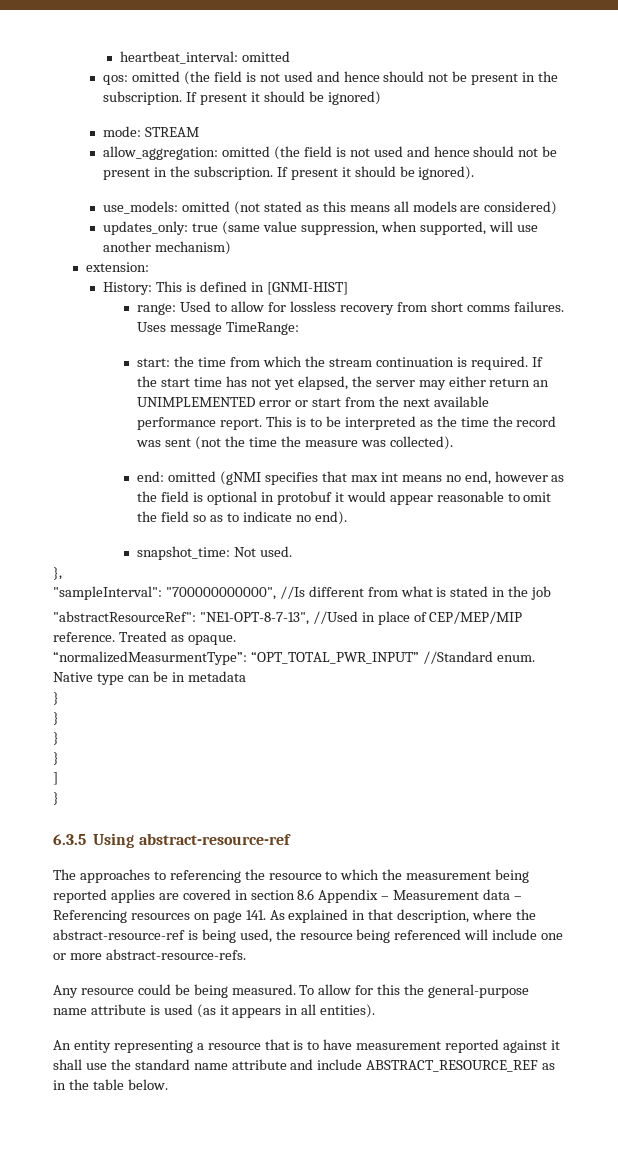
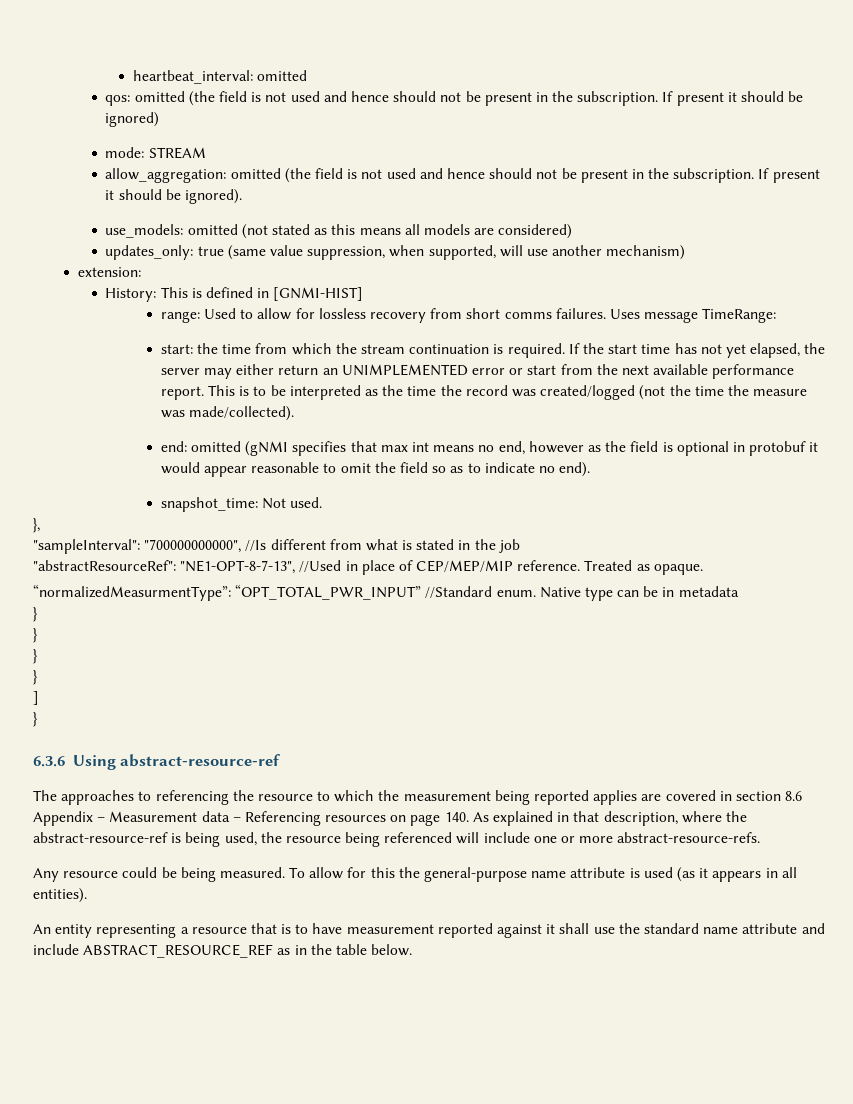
- This is to be interpreted as the time the record was sent (not the time the measure was collected).
+ This is to be interpreted as the time the record was created/logged (not the time the measure was made/collected).
- 6.3.5 Using abstract-resource-ref
+ 6.3.6 Using abstract-resource-ref
- The approaches to referencing the resource to which the measurement being reported applies are covered in section 8.6 Appendix – Measurement data – Referencing resources on page 141. As explained in that description, where the abstract-resource-ref is being used, the resource being referenced will include one or more abstract-resource-refs.
+ The approaches to referencing the resource to which the measurement being reported applies are covered in section 8.6 Appendix – Measurement data – Referencing resources on page 140. As explained in that description, where the abstract-resource-ref is being used, the resource being referenced will include one or more abstract-resource-refs.

